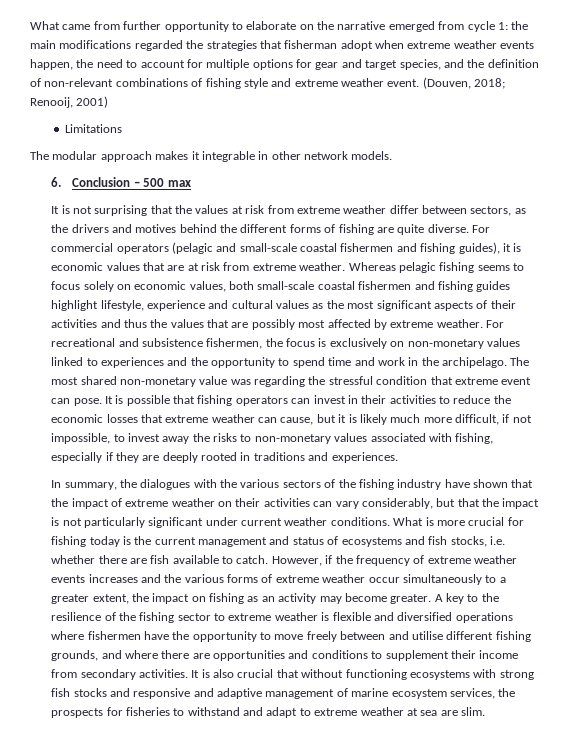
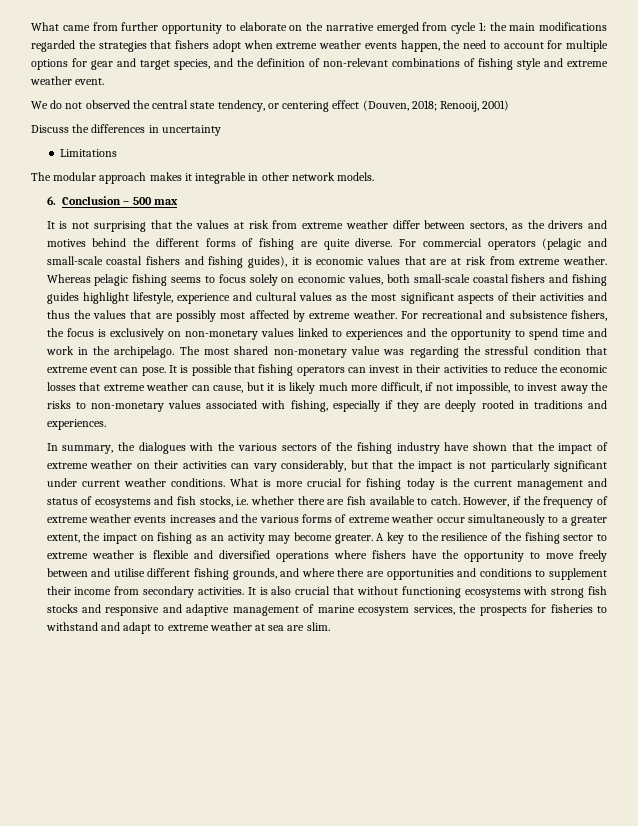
- What came from further opportunity to elaborate on the narrative emerged from cycle 1: the main modifications regarded the strategies that fisherman adopt when extreme weather events happen, the need to account for multiple options for gear and target species, and the definition of non-relevant combinations of fishing style and extreme weather event. (Douven, 2018; Renooij, 2001)
+ What came from further opportunity to elaborate on the narrative emerged from cycle 1: the main modifications regarded the strategies that fishers adopt when extreme weather events happen, the need to account for multiple options for gear and target species, and the definition of non-relevant combinations of fishing style and extreme weather event.
+ We do not observed the central state tendency, or centering effect (Douven, 2018; Renooij, 2001)
+ Discuss the differences in uncertainty
- For commercial operators (pelagic and small-scale coastal fishermen and fishing guides), it is economic values that are at risk from extreme weather.
+ For commercial operators (pelagic and small-scale coastal fishers and fishing guides), it is economic values that are at risk from extreme weather.
- Whereas pelagic fishing seems to focus solely on economic values, both small-scale coastal fishermen and fishing guides highlight lifestyle, experience and cultural values as the most significant aspects of their activities and thus the values that are possibly most affected by extreme weather.
+ Whereas pelagic fishing seems to focus solely on economic values, both small-scale coastal fishers and fishing guides highlight lifestyle, experience and cultural values as the most significant aspects of their activities and thus the values that are possibly most affected by extreme weather.
- For recreational and subsistence fishermen, the focus is exclusively on non-monetary values linked to experiences and the opportunity to spend time and work in the archipelago.
+ For recreational and subsistence fishers, the focus is exclusively on non-monetary values linked to experiences and the opportunity to spend time and work in the archipelago.
- A key to the resilience of the fishing sector to extreme weather is flexible and diversified operations where fishermen have the opportunity to move freely between and utilise different fishing grounds, and where there are opportunities and conditions to supplement their income from secondary activities.
+ A key to the resilience of the fishing sector to extreme weather is flexible and diversified operations where fishers have the opportunity to move freely between and utilise different fishing grounds, and where there are opportunities and conditions to supplement their income from secondary activities.

